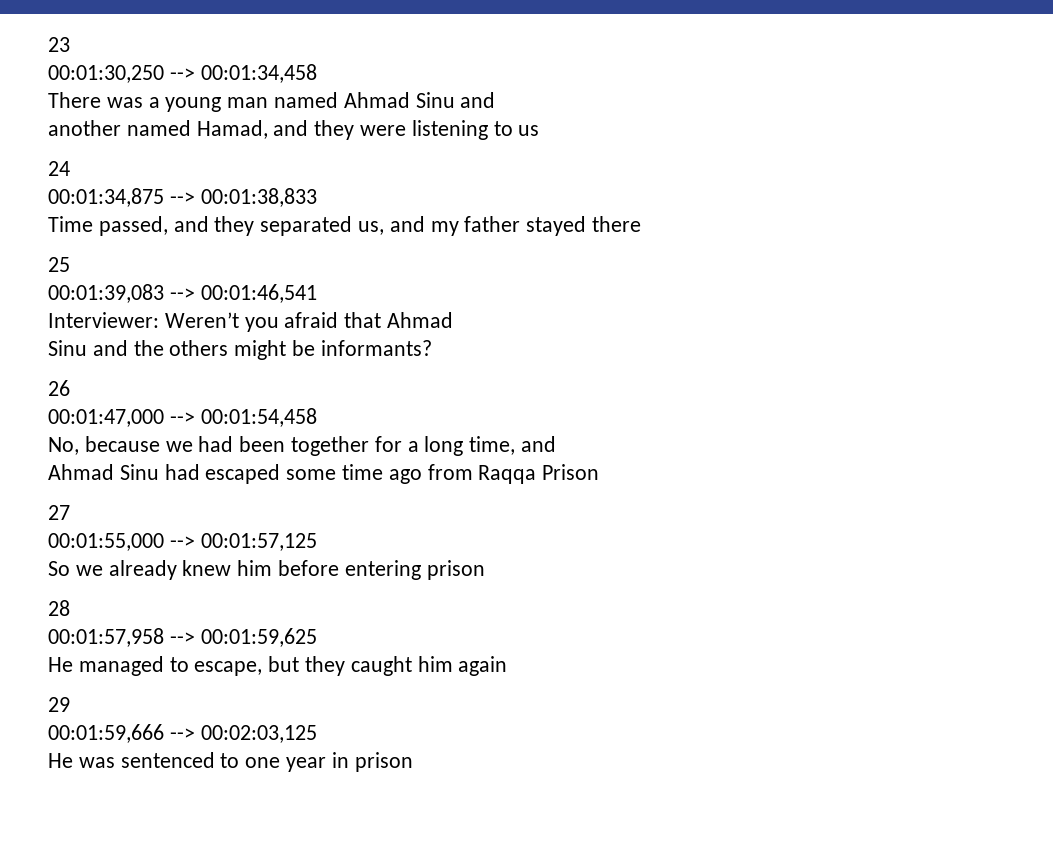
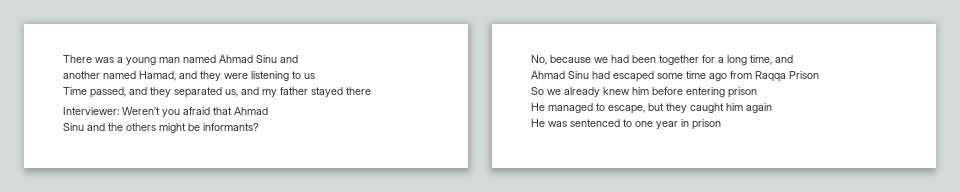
- 23
- 00:01:30,250 --> 00:01:34,458
- 24
- 00:01:34,875 --> 00:01:38,833
- 25
- 00:01:39,083 --> 00:01:46,541
- 26
- 00:01:47,000 --> 00:01:54,458
- 27
- 00:01:55,000 --> 00:01:57,125
- 28
- 00:01:57,958 --> 00:01:59,625
- 29
- 00:01:59,666 --> 00:02:03,125

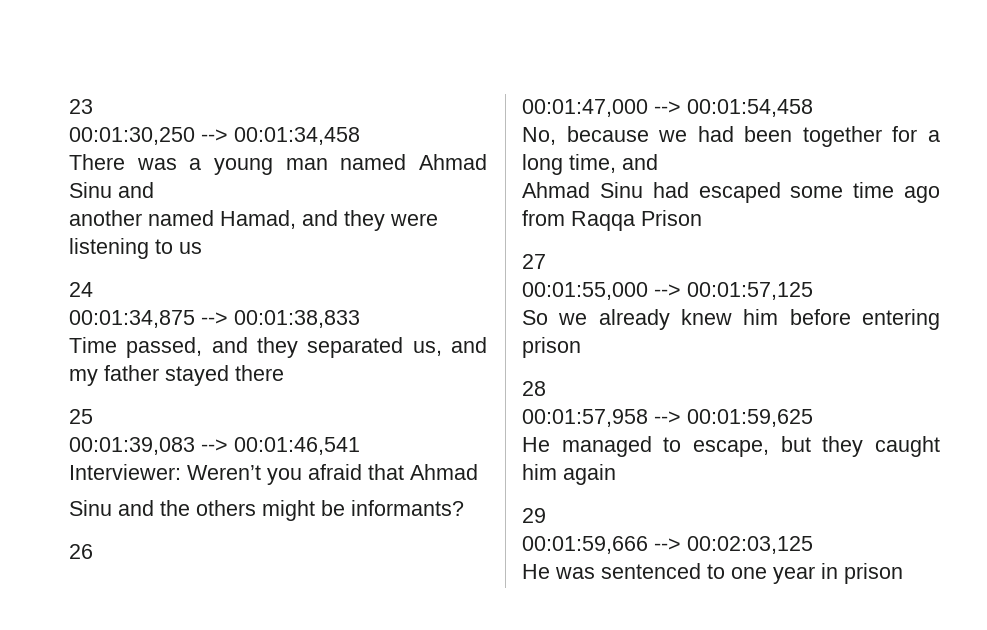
+ 23
+ 00:01:30,250 --> 00:01:34,458
+ 24
+ 00:01:34,875 --> 00:01:38,833
+ 25
+ 00:01:39,083 --> 00:01:46,541
+ 26
+ 00:01:47,000 --> 00:01:54,458
+ 27
+ 00:01:55,000 --> 00:01:57,125
+ 28
+ 00:01:57,958 --> 00:01:59,625
+ 29
+ 00:01:59,666 --> 00:02:03,125

